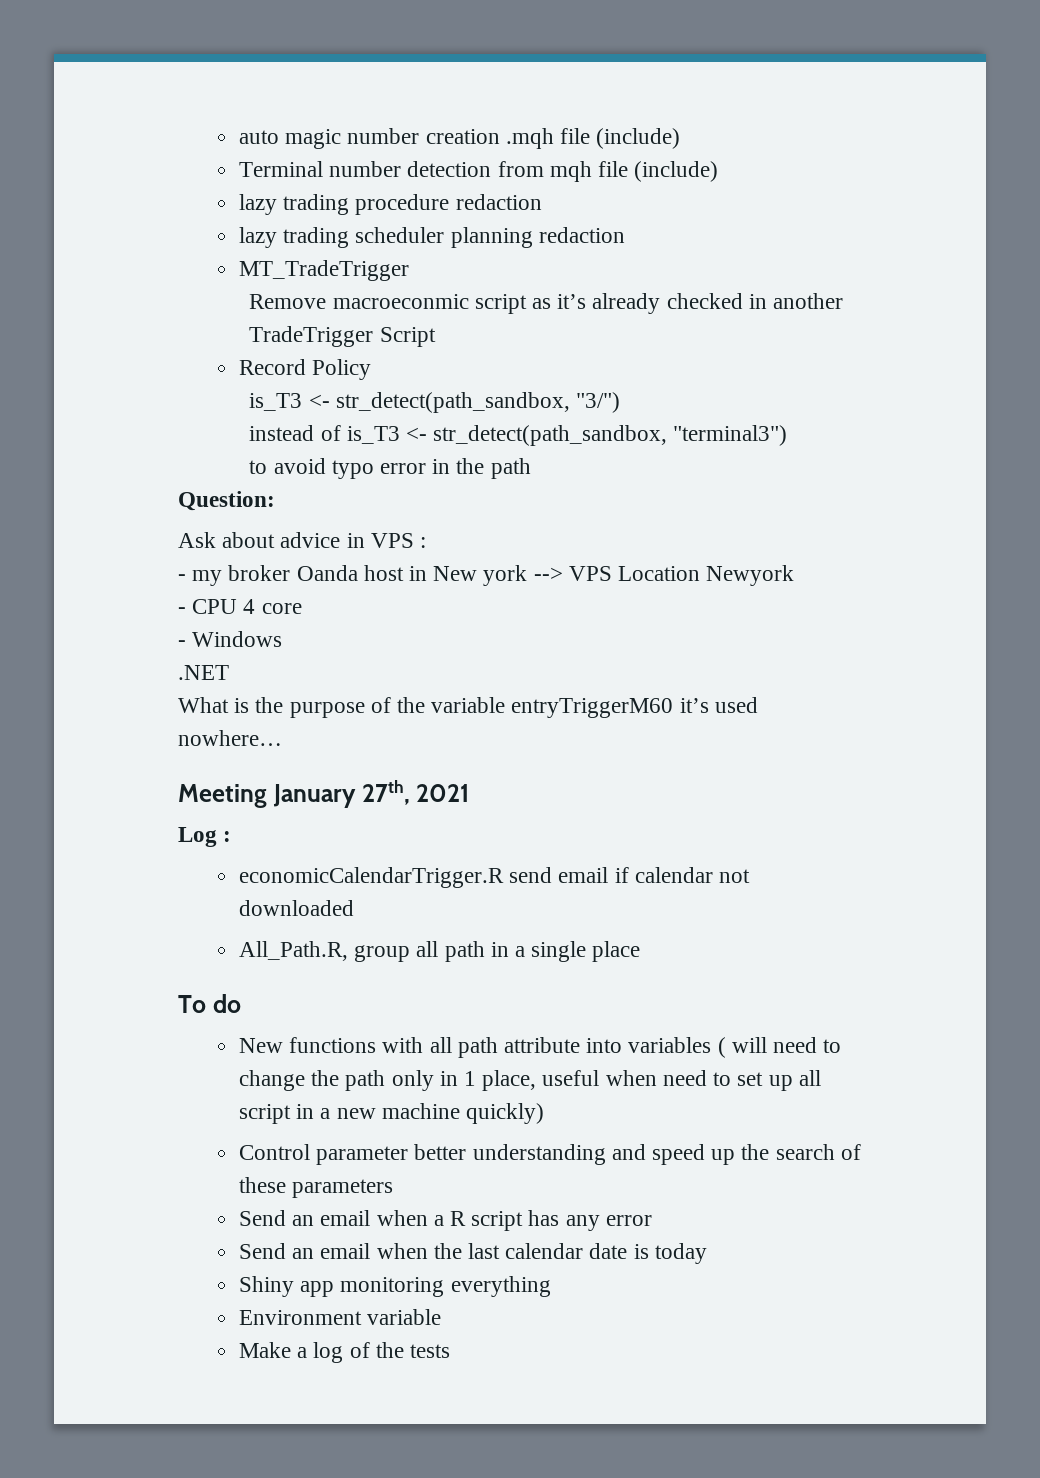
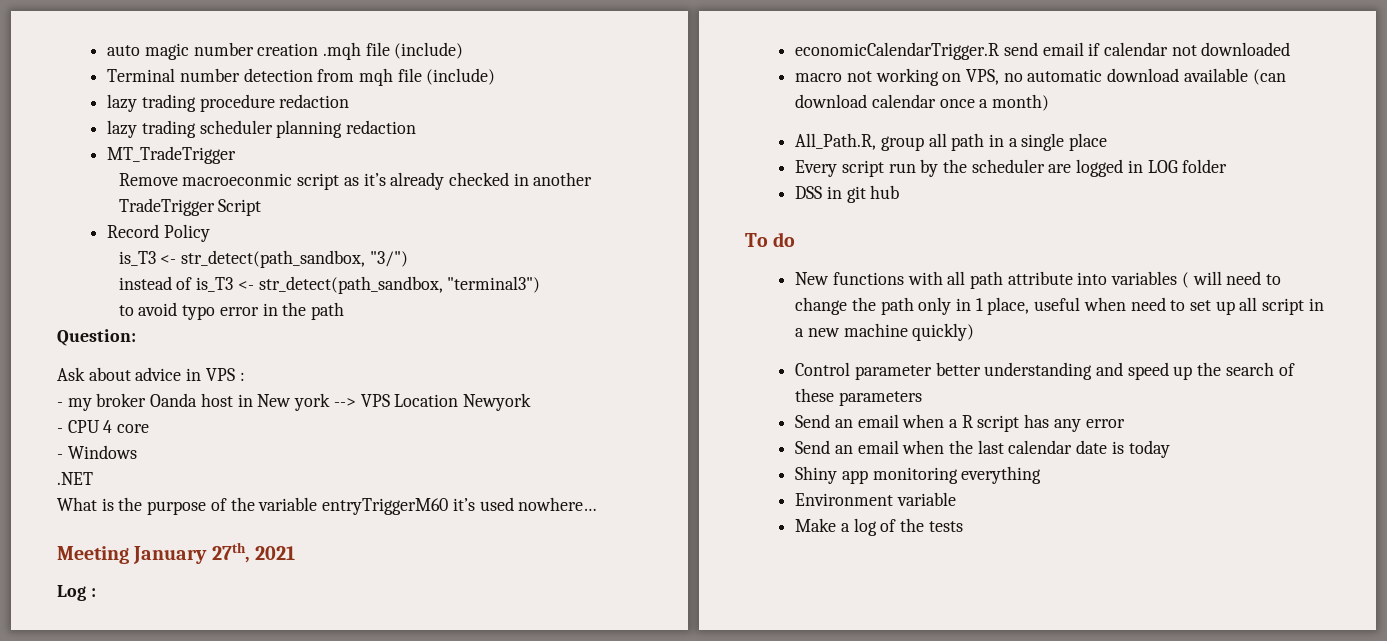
+ macro not working on VPS, no automatic download available (can download calendar once a month)
+ Every script run by the scheduler are logged in LOG folder
+ DSS in git hub

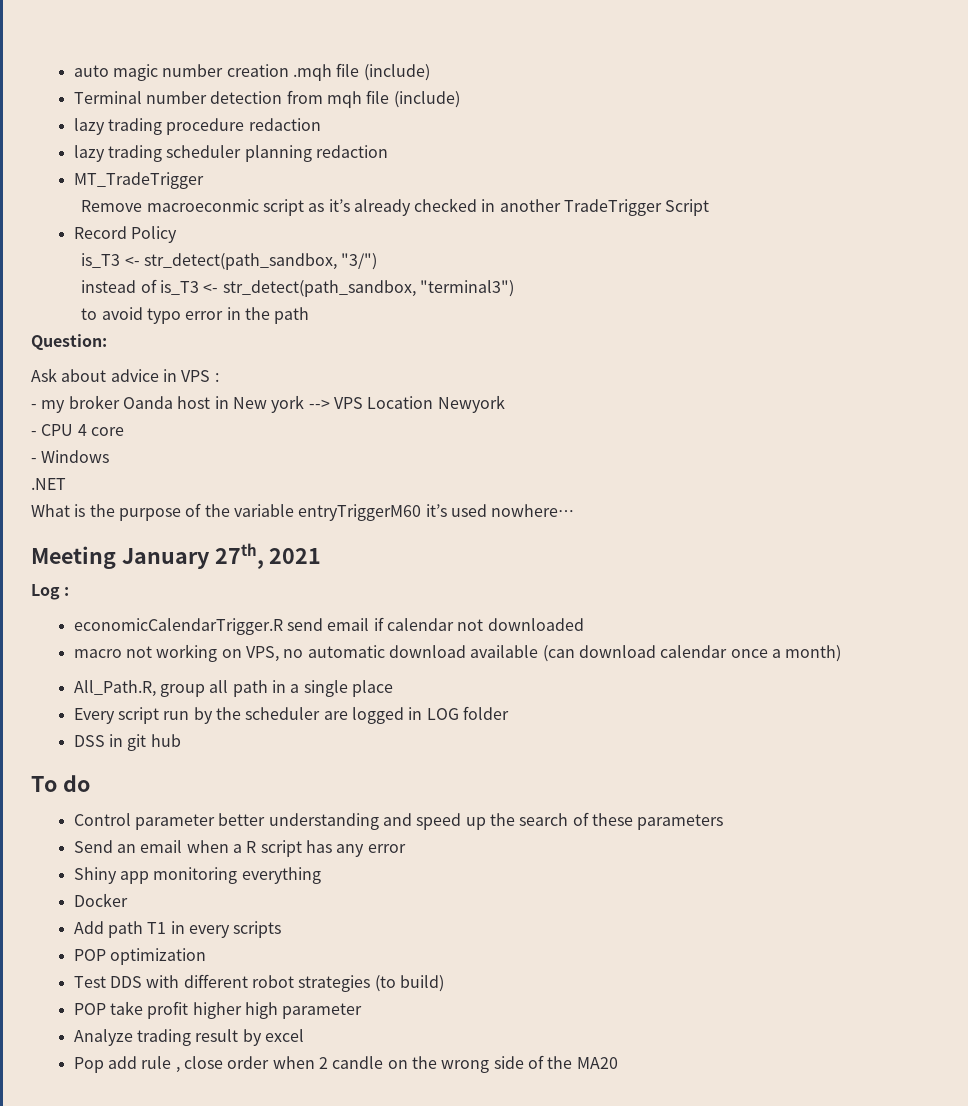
- New functions with all path attribute into variables ( will need to change the path only in 1 place, useful when need to set up all script in a new machine quickly)
- Send an email when the last calendar date is today
  Shiny app monitoring everything
- Environment variable
- Make a log of the tests
+ Docker
+ Add path T1 in every scripts
+ POP optimization
+ Test DDS with different robot strategies (to build)
+ POP take profit higher high parameter
+ Analyze trading result by excel
+ Pop add rule , close order when 2 candle on the wrong side of the MA20

